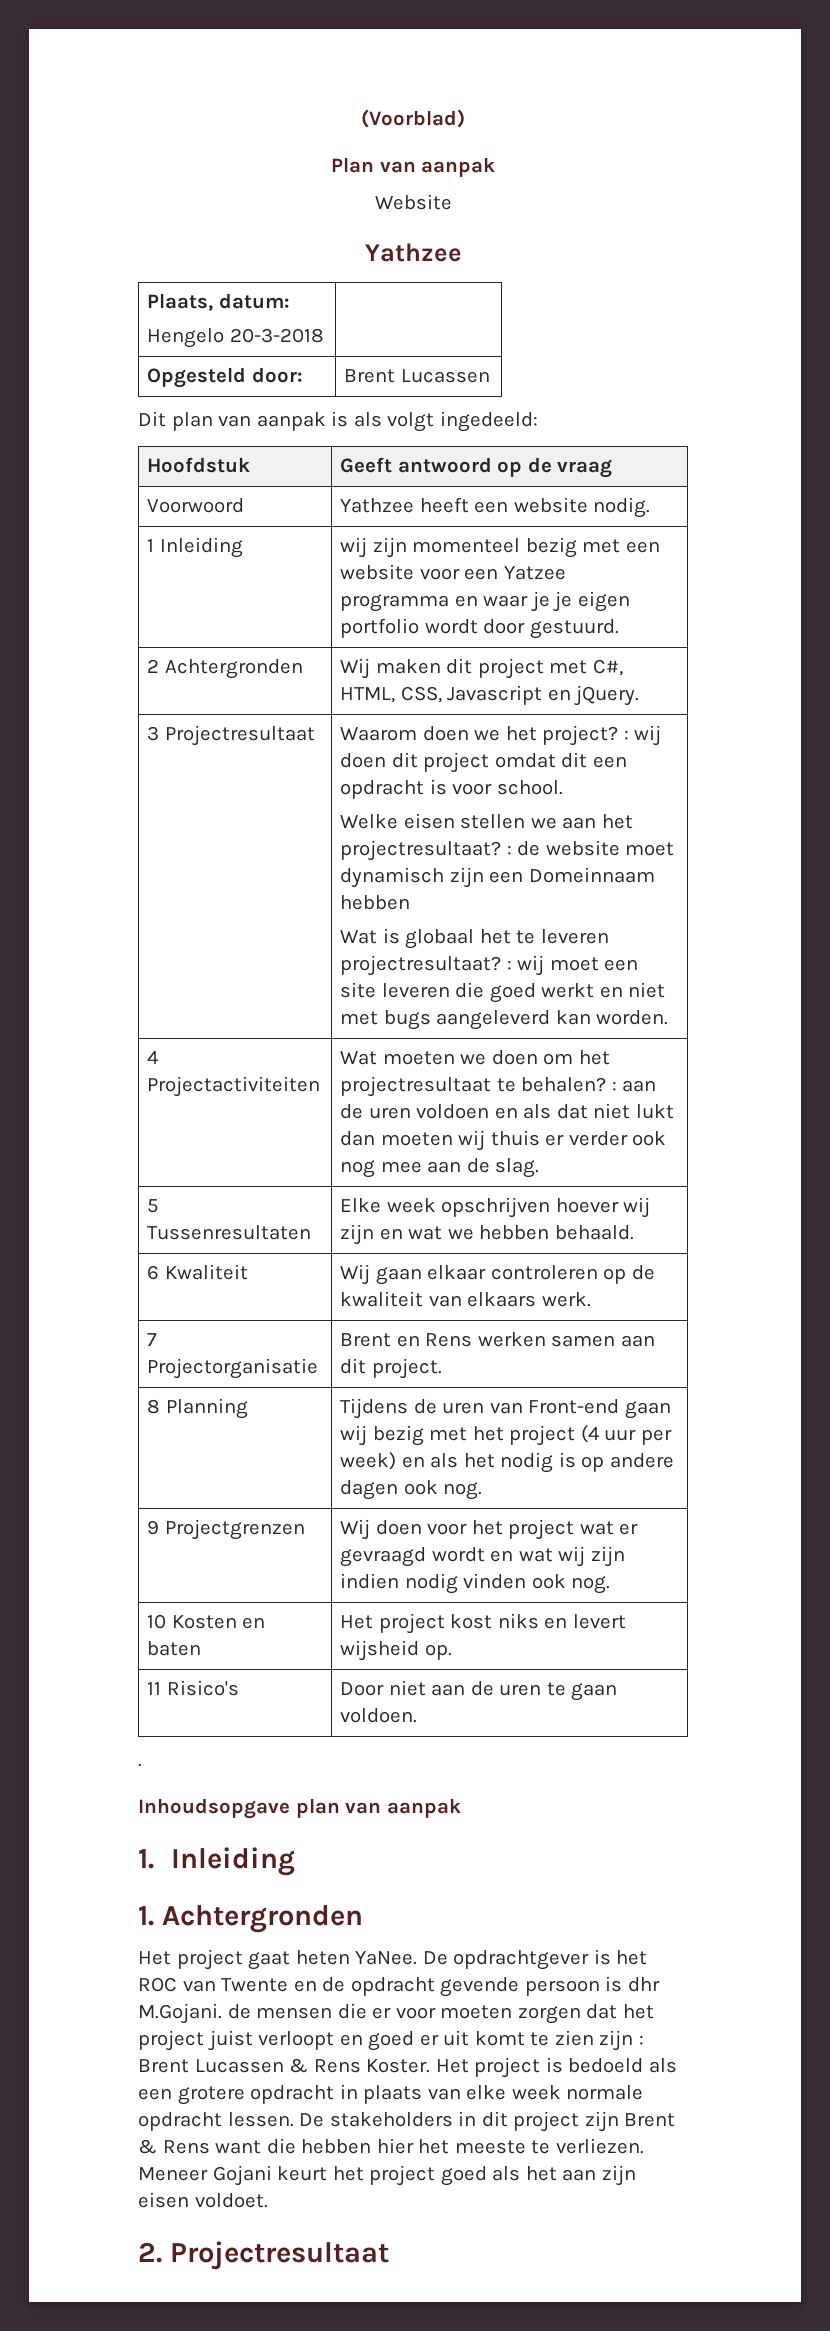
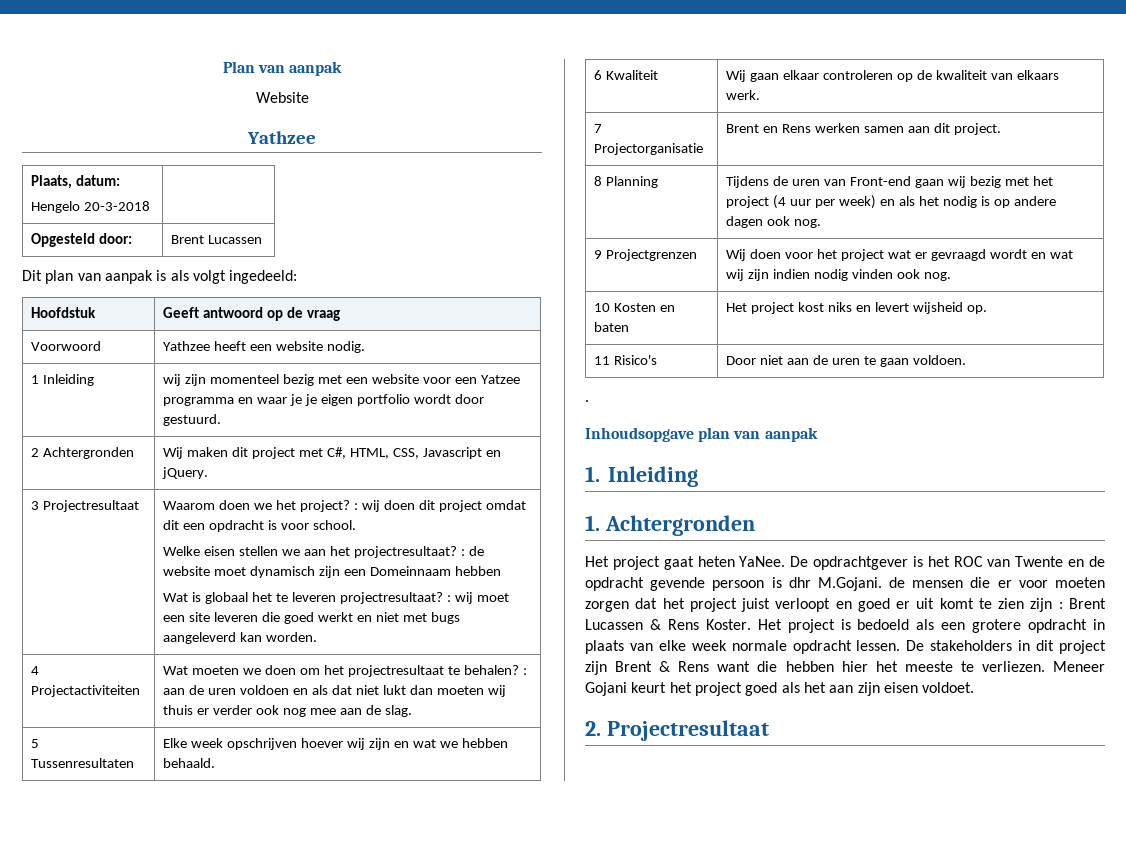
- (Voorblad)

